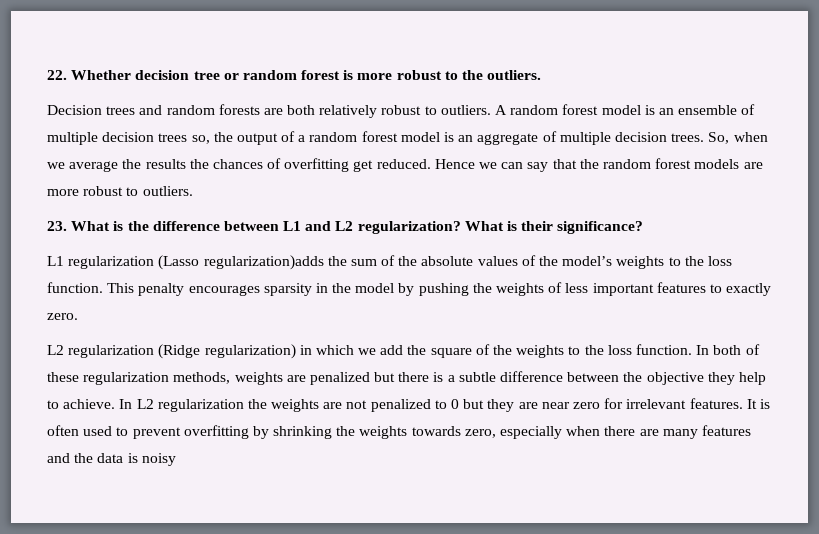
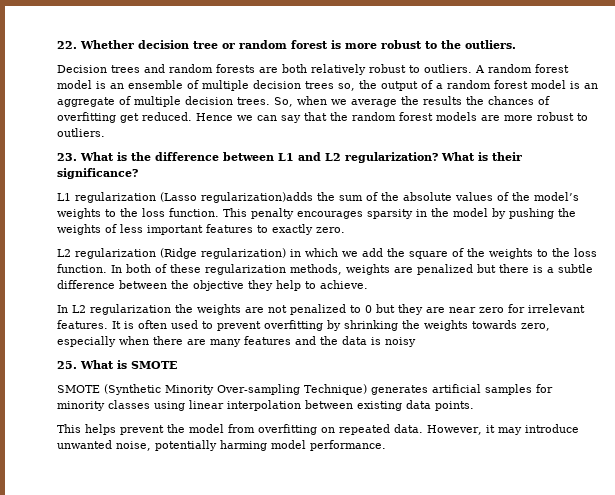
- In both of these regularization methods, weights are penalized but there is a subtle difference between the objective they help to achieve. In L2 regularization the weights are not penalized to 0 but they are near zero for irrelevant features.
+ In both of these regularization methods, weights are penalized but there is a subtle difference between the objective they help to achieve.
+ In L2 regularization the weights are not penalized to 0 but they are near zero for irrelevant features.
+ 25. What is SMOTE
+ SMOTE (Synthetic Minority Over-sampling Technique) generates artificial samples for minority classes using linear interpolation between existing data points.
+ This helps prevent the model from overfitting on repeated data. However, it may introduce unwanted noise, potentially harming model performance.

